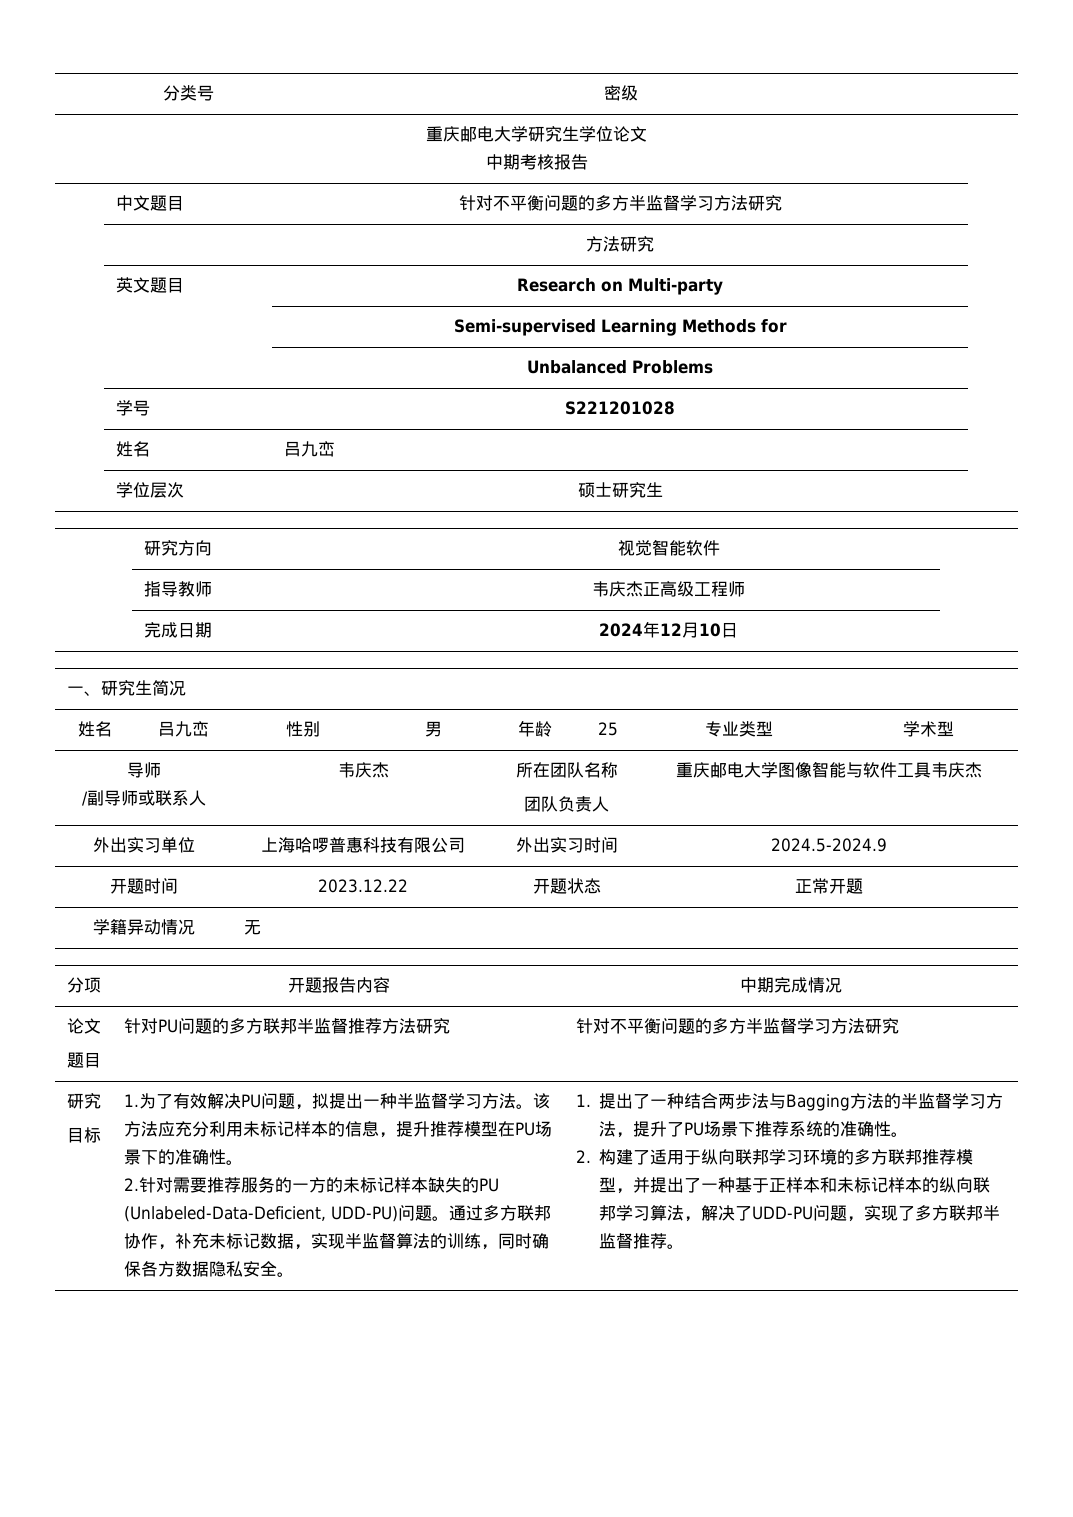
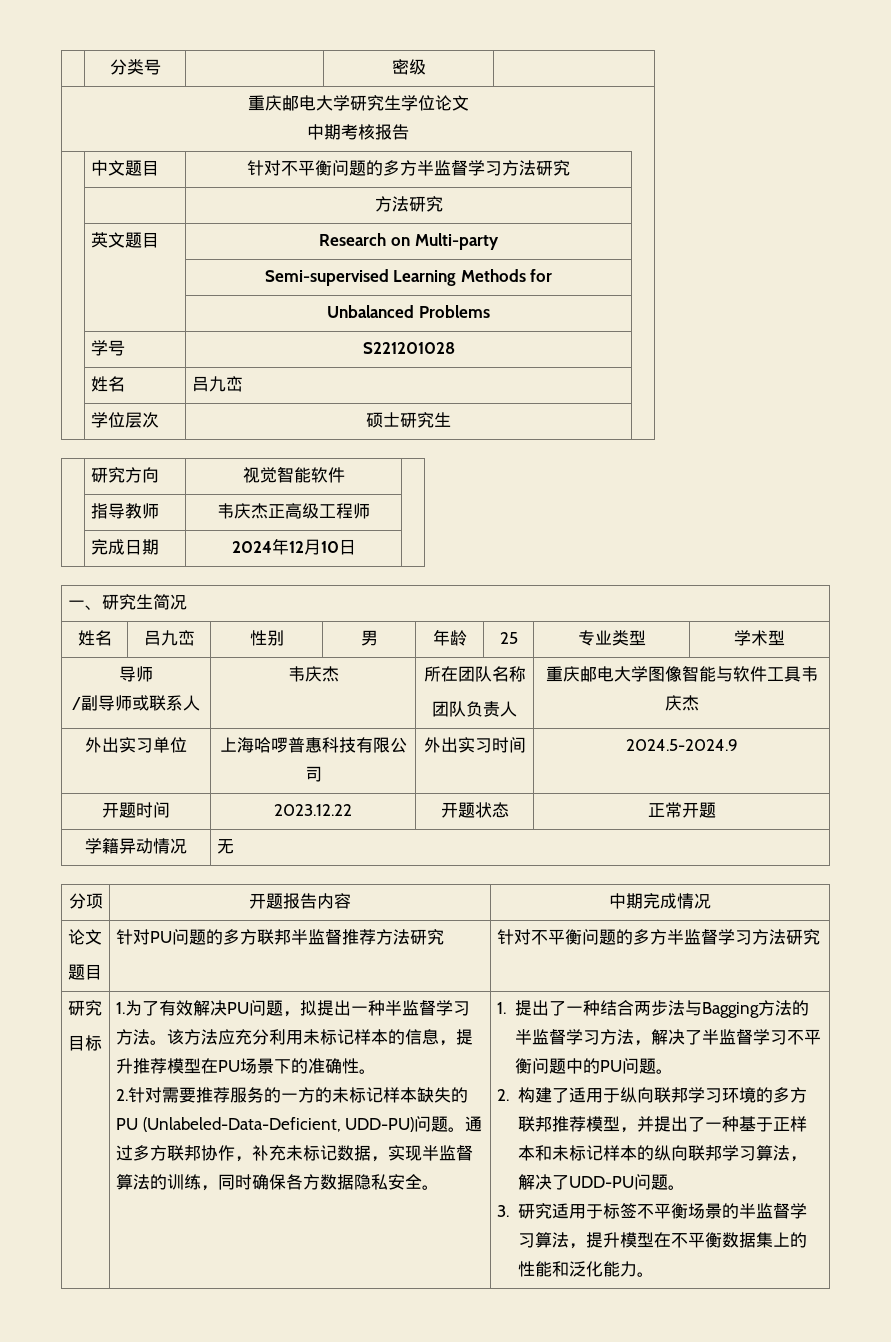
- 1.提出了一种结合两步法与Bagging方法的半监督学习方法，提升了PU场景下推荐系统的准确性。
+ 1.提出了一种结合两步法与Bagging方法的半监督学习方法，解决了半监督学习不平衡问题中的PU问题。
- 2.构建了适用于纵向联邦学习环境的多方联邦推荐模型，并提出了一种基于正样本和未标记样本的纵向联邦学习算法，解决了UDD-PU问题，实现了多方联邦半监督推荐。
+ 2.构建了适用于纵向联邦学习环境的多方联邦推荐模型，并提出了一种基于正样本和未标记样本的纵向联邦学习算法，解决了UDD-PU问题。
+ 3.研究适用于标签不平衡场景的半监督学习算法，提升模型在不平衡数据集上的性能和泛化能力。

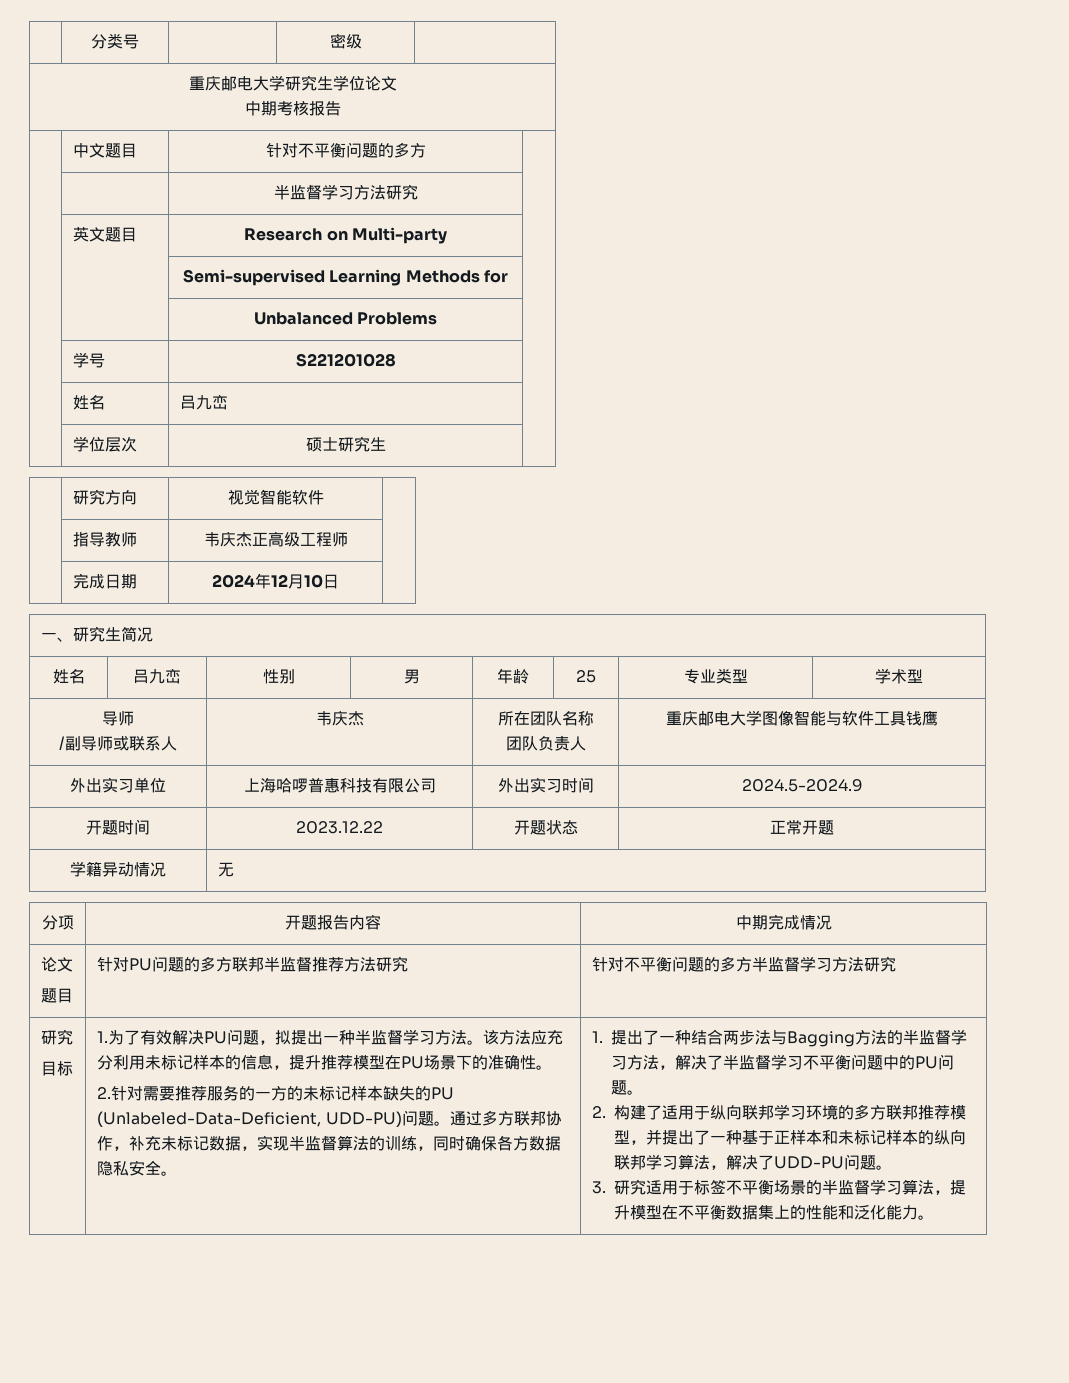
- | 中文题目 | 针对不平衡问题的多方半监督学习方法研究 |
+ | 中文题目 | 针对不平衡问题的多方 |
+ | | 半监督学习方法研究 |
- | | 方法研究 |
  姓名 | 吕九峦 | 性别 | 男 | 年龄 | 25 | 专业类型 | 学术型
  导师
  /副导师或联系人 | 韦庆杰 | 所在团队名称
- 团队负责人 | 重庆邮电大学图像智能与软件工具韦庆杰
+ 团队负责人 | 重庆邮电大学图像智能与软件工具钱鹰

